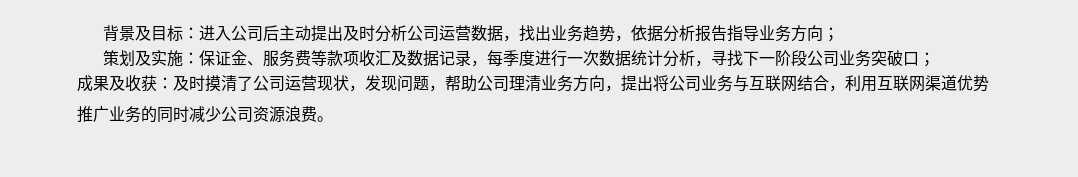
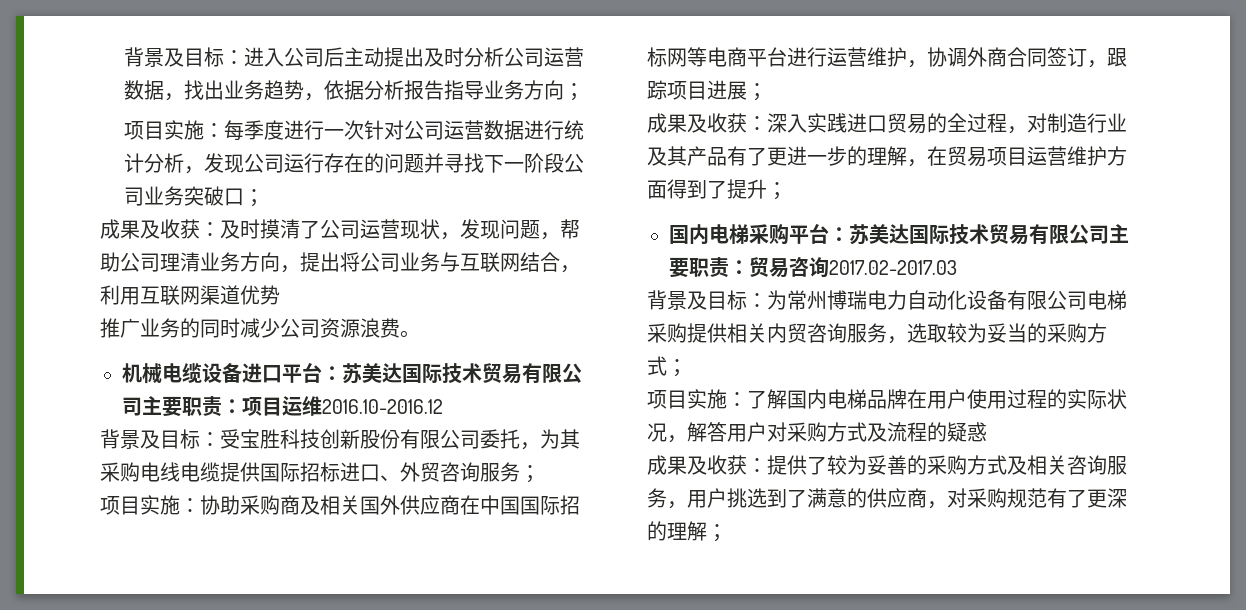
- 策划及实施：保证金、服务费等款项收汇及数据记录，每季度进行一次数据统计分析，寻找下一阶段公司业务突破口；
+ 项目实施：每季度进行一次针对公司运营数据进行统计分析，发现公司运行存在的问题并寻找下一阶段公司业务突破口；
+ 机械电缆设备进口平台：苏美达国际技术贸易有限公司主要职责：项目运维2016.10-2016.12
+ 背景及目标：受宝胜科技创新股份有限公司委托，为其采购电线电缆提供国际招标进口、外贸咨询服务；
+ 项目实施：协助采购商及相关国外供应商在中国国际招标网等电商平台进行运营维护，协调外商合同签订，跟踪项目进展；
+ 成果及收获：深入实践进口贸易的全过程，对制造行业及其产品有了更进一步的理解，在贸易项目运营维护方面得到了提升；
+ 国内电梯采购平台：苏美达国际技术贸易有限公司主要职责：贸易咨询2017.02-2017.03
+ 背景及目标：为常州博瑞电力自动化设备有限公司电梯采购提供相关内贸咨询服务，选取较为妥当的采购方式；
+ 项目实施：了解国内电梯品牌在用户使用过程的实际状况，解答用户对采购方式及流程的疑惑
+ 成果及收获：提供了较为妥善的采购方式及相关咨询服务，用户挑选到了满意的供应商，对采购规范有了更深的理解；

